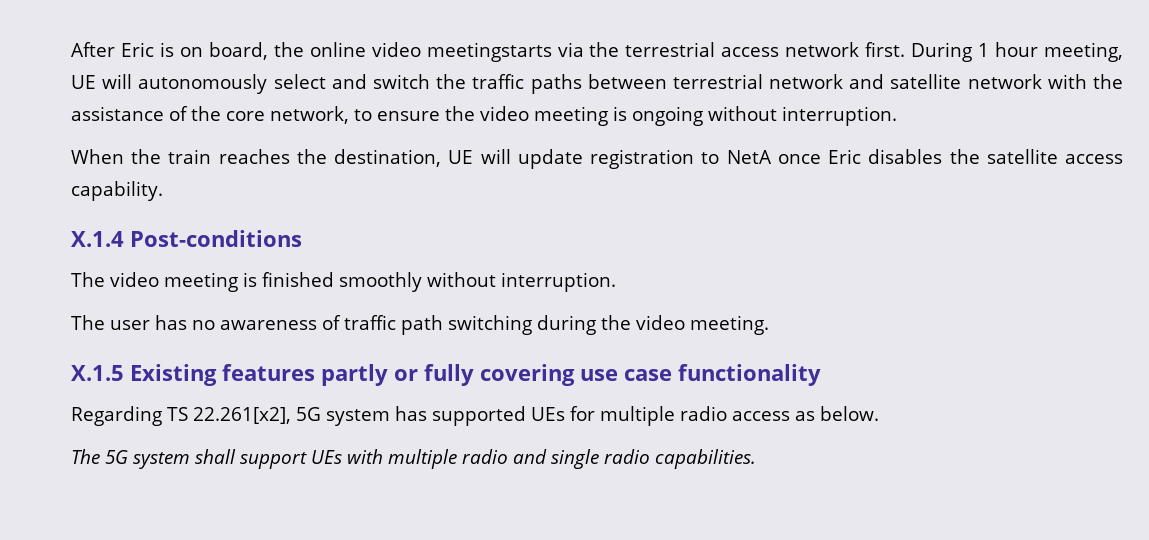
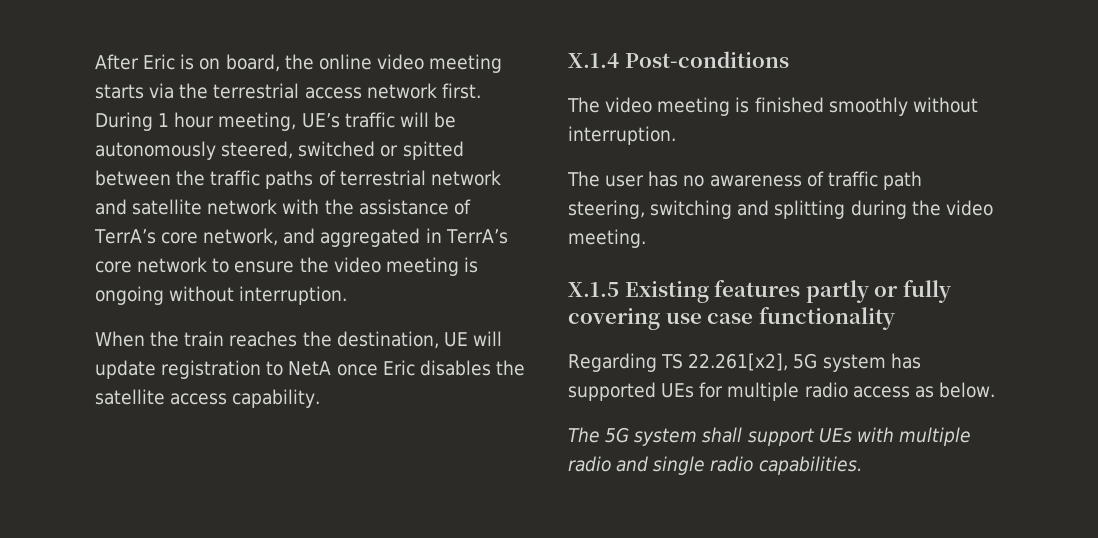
- After Eric is on board, the online video meetingstarts via the terrestrial access network first.
+ After Eric is on board, the online video meeting starts via the terrestrial access network first.
- During 1 hour meeting, UE will autonomously select and switch the traffic paths between terrestrial network and satellite network with the assistance of the core network, to ensure the video meeting is ongoing without interruption.
+ During 1 hour meeting, UE’s traffic will be autonomously steered, switched or spitted between the traffic paths of terrestrial network and satellite network with the assistance of TerrA’s core network, and aggregated in TerrA’s core network to ensure the video meeting is ongoing without interruption.
- The user has no awareness of traffic path switching during the video meeting.
+ The user has no awareness of traffic path steering, switching and splitting during the video meeting.

